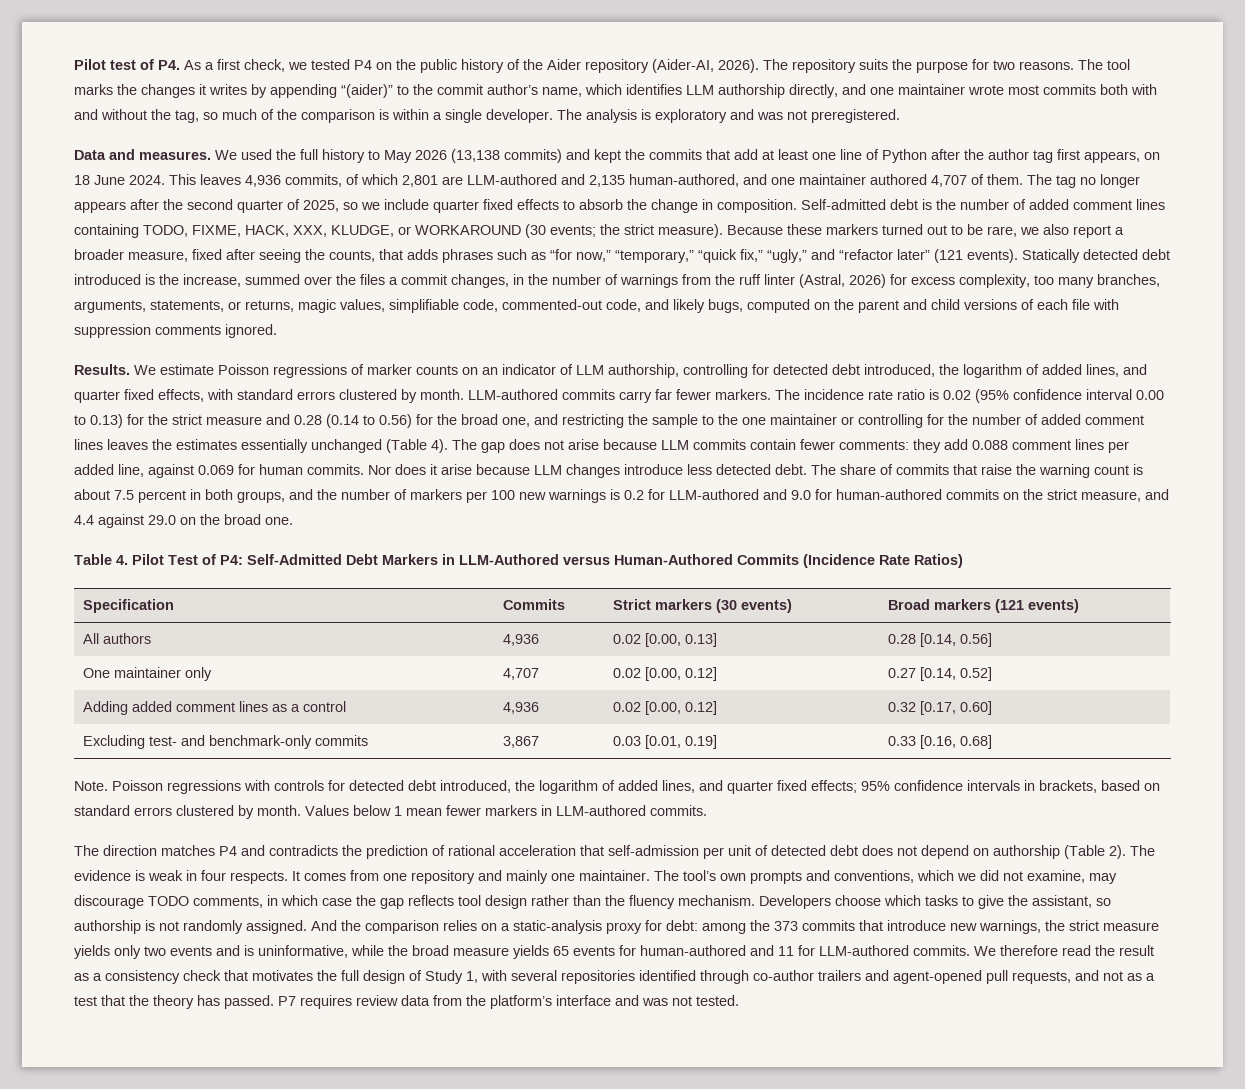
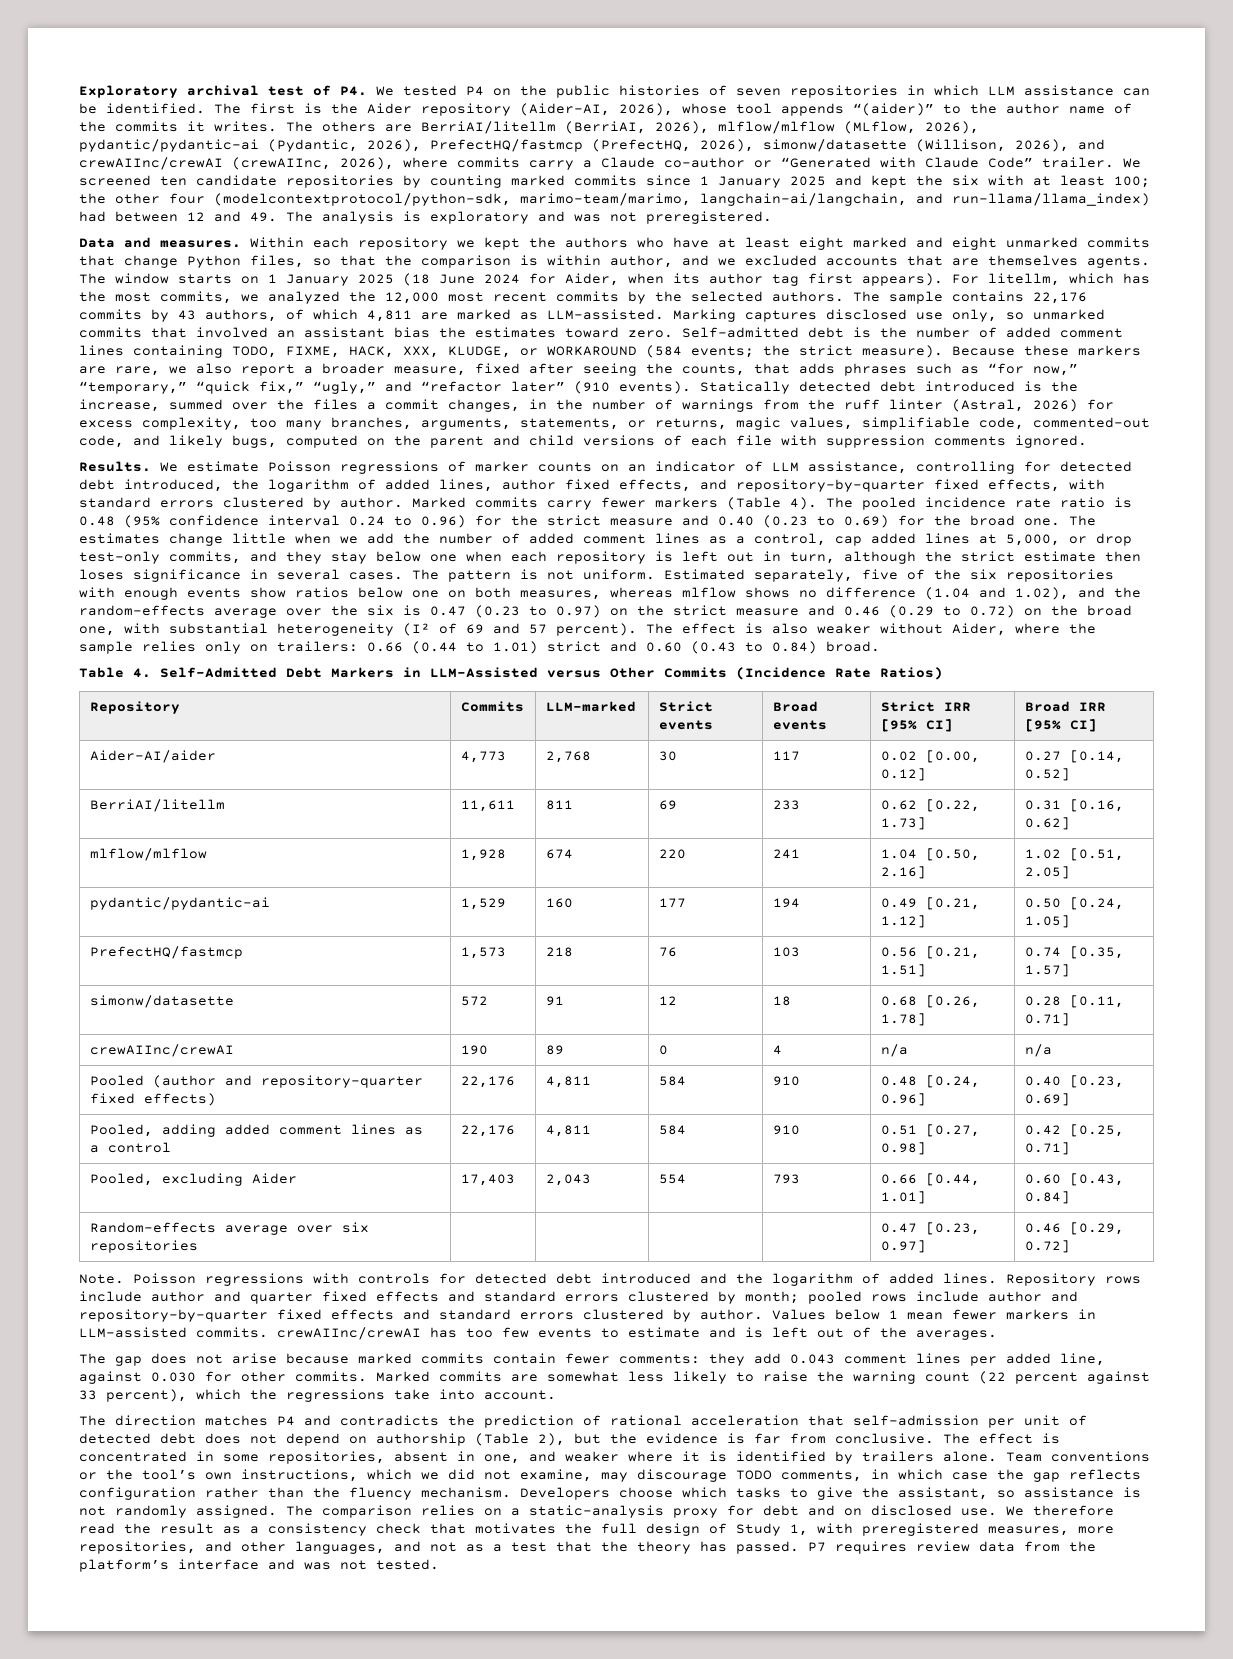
- Pilot test of P4. As a first check, we tested P4 on the public history of the Aider repository (Aider-AI, 2026). The repository suits the purpose for two reasons. The tool marks the changes it writes by appending “(aider)” to the commit author’s name, which identifies LLM authorship directly, and one maintainer wrote most commits both with and without the tag, so much of the comparison is within a single developer. The analysis is exploratory and was not preregistered.
+ Exploratory archival test of P4. We tested P4 on the public histories of seven repositories in which LLM assistance can be identified. The first is the Aider repository (Aider-AI, 2026), whose tool appends “(aider)” to the author name of the commits it writes. The others are BerriAI/litellm (BerriAI, 2026), mlflow/mlflow (MLflow, 2026), pydantic/pydantic-ai (Pydantic, 2026), PrefectHQ/fastmcp (PrefectHQ, 2026), simonw/datasette (Willison, 2026), and crewAIInc/crewAI (crewAIInc, 2026), where commits carry a Claude co-author or “Generated with Claude Code” trailer. We screened ten candidate repositories by counting marked commits since 1 January 2025 and kept the six with at least 100; the other four (modelcontextprotocol/python-sdk, marimo-team/marimo, langchain-ai/langchain, and run-llama/llama_index) had between 12 and 49. The analysis is exploratory and was not preregistered.
- We used the full history to May 2026 (13,138 commits) and kept the commits that add at least one line of Python after the author tag first appears, on 18 June 2024. This leaves 4,936 commits, of which 2,801 are LLM-authored and 2,135 human-authored, and one maintainer authored 4,707 of them. The tag no longer appears after the second quarter of 2025, so we include quarter fixed effects to absorb the change in composition.
+ Within each repository we kept the authors who have at least eight marked and eight unmarked commits that change Python files, so that the comparison is within author, and we excluded accounts that are themselves agents. The window starts on 1 January 2025 (18 June 2024 for Aider, when its author tag first appears). For litellm, which has the most commits, we analyzed the 12,000 most recent commits by the selected authors. The sample contains 22,176 commits by 43 authors, of which 4,811 are marked as LLM-assisted. Marking captures disclosed use only, so unmarked commits that involved an assistant bias the estimates toward zero.
- Self-admitted debt is the number of added comment lines containing TODO, FIXME, HACK, XXX, KLUDGE, or WORKAROUND (30 events; the strict measure).
+ Self-admitted debt is the number of added comment lines containing TODO, FIXME, HACK, XXX, KLUDGE, or WORKAROUND (584 events; the strict measure).
- Because these markers turned out to be rare, we also report a broader measure, fixed after seeing the counts, that adds phrases such as “for now,” “temporary,” “quick fix,” “ugly,” and “refactor later” (121 events).
+ Because these markers are rare, we also report a broader measure, fixed after seeing the counts, that adds phrases such as “for now,” “temporary,” “quick fix,” “ugly,” and “refactor later” (910 events).
- We estimate Poisson regressions of marker counts on an indicator of LLM authorship, controlling for detected debt introduced, the logarithm of added lines, and quarter fixed effects, with standard errors clustered by month. LLM-authored commits carry far fewer markers. The incidence rate ratio is 0.02 (95% confidence interval 0.00 to 0.13) for the strict measure and 0.28 (0.14 to 0.56) for the broad one, and restricting the sample to the one maintainer or controlling for the number of added comment lines leaves the estimates essentially unchanged (Table 4). The gap does not arise because LLM commits contain fewer comments: they add 0.088 comment lines per added line, against 0.069 for human commits. Nor does it arise because LLM changes introduce less detected debt. The share of commits that raise the warning count is about 7.5 percent in both groups, and the number of markers per 100 new warnings is 0.2 for LLM-authored and 9.0 for human-authored commits on the strict measure, and 4.4 against 29.0 on the broad one.
- Table 4. Pilot Test of P4: Self-Admitted Debt Markers in LLM-Authored versus Human-Authored Commits (Incidence Rate Ratios)
+ We estimate Poisson regressions of marker counts on an indicator of LLM assistance, controlling for detected debt introduced, the logarithm of added lines, author fixed effects, and repository-by-quarter fixed effects, with standard errors clustered by author. Marked commits carry fewer markers (Table 4). The pooled incidence rate ratio is 0.48 (95% confidence interval 0.24 to 0.96) for the strict measure and 0.40 (0.23 to 0.69) for the broad one. The estimates change little when we add the number of added comment lines as a control, cap added lines at 5,000, or drop test-only commits, and they stay below one when each repository is left out in turn, although the strict estimate then loses significance in several cases. The pattern is not uniform. Estimated separately, five of the six repositories with enough events show ratios below one on both measures, whereas mlflow shows no difference (1.04 and 1.02), and the random-effects average over the six is 0.47 (0.23 to 0.97) on the strict measure and 0.46 (0.29 to 0.72) on the broad one, with substantial heterogeneity (I² of 69 and 57 percent). The effect is also weaker without Aider, where the sample relies only on trailers: 0.66 (0.44 to 1.01) strict and 0.60 (0.43 to 0.84) broad.
+ Table 4. Self-Admitted Debt Markers in LLM-Assisted versus Other Commits (Incidence Rate Ratios)
- Specification | Commits | Strict markers (30 events) | Broad markers (121 events)
- All authors | 4,936 | 0.02 [0.00, 0.13] | 0.28 [0.14, 0.56]
- One maintainer only | 4,707 | 0.02 [0.00, 0.12] | 0.27 [0.14, 0.52]
+ Repository | Commits | LLM-marked | Strict events | Broad events | Strict IRR [95% CI] | Broad IRR [95% CI]
+ Aider-AI/aider | 4,773 | 2,768 | 30 | 117 | 0.02 [0.00, 0.12] | 0.27 [0.14, 0.52]
- Adding added comment lines as a control | 4,936 | 0.02 [0.00, 0.12] | 0.32 [0.17, 0.60]
- Excluding test- and benchmark-only commits | 3,867 | 0.03 [0.01, 0.19] | 0.33 [0.16, 0.68]
+ BerriAI/litellm | 11,611 | 811 | 69 | 233 | 0.62 [0.22, 1.73] | 0.31 [0.16, 0.62]
+ mlflow/mlflow | 1,928 | 674 | 220 | 241 | 1.04 [0.50, 2.16] | 1.02 [0.51, 2.05]
+ pydantic/pydantic-ai | 1,529 | 160 | 177 | 194 | 0.49 [0.21, 1.12] | 0.50 [0.24, 1.05]
+ PrefectHQ/fastmcp | 1,573 | 218 | 76 | 103 | 0.56 [0.21, 1.51] | 0.74 [0.35, 1.57]
+ simonw/datasette | 572 | 91 | 12 | 18 | 0.68 [0.26, 1.78] | 0.28 [0.11, 0.71]
+ crewAIInc/crewAI | 190 | 89 | 0 | 4 | n/a | n/a
+ Pooled (author and repository-quarter fixed effects) | 22,176 | 4,811 | 584 | 910 | 0.48 [0.24, 0.96] | 0.40 [0.23, 0.69]
+ Pooled, adding added comment lines as a control | 22,176 | 4,811 | 584 | 910 | 0.51 [0.27, 0.98] | 0.42 [0.25, 0.71]
+ Pooled, excluding Aider | 17,403 | 2,043 | 554 | 793 | 0.66 [0.44, 1.01] | 0.60 [0.43, 0.84]
+ Random-effects average over six repositories | | | | | 0.47 [0.23, 0.97] | 0.46 [0.29, 0.72]
- Poisson regressions with controls for detected debt introduced, the logarithm of added lines, and quarter fixed effects; 95% confidence intervals in brackets, based on standard errors clustered by month.
+ Poisson regressions with controls for detected debt introduced and the logarithm of added lines. Repository rows include author and quarter fixed effects and standard errors clustered by month; pooled rows include author and repository-by-quarter fixed effects and standard errors clustered by author.
- Values below 1 mean fewer markers in LLM-authored commits.
+ Values below 1 mean fewer markers in LLM-assisted commits. crewAIInc/crewAI has too few events to estimate and is left out of the averages.
+ The gap does not arise because marked commits contain fewer comments: they add 0.043 comment lines per added line, against 0.030 for other commits. Marked commits are somewhat less likely to raise the warning count (22 percent against 33 percent), which the regressions take into account.
- The direction matches P4 and contradicts the prediction of rational acceleration that self-admission per unit of detected debt does not depend on authorship (Table 2). The evidence is weak in four respects. It comes from one repository and mainly one maintainer. The tool’s own prompts and conventions, which we did not examine, may discourage TODO comments, in which case the gap reflects tool design rather than the fluency mechanism.
+ The direction matches P4 and contradicts the prediction of rational acceleration that self-admission per unit of detected debt does not depend on authorship (Table 2), but the evidence is far from conclusive. The effect is concentrated in some repositories, absent in one, and weaker where it is identified by trailers alone. Team conventions or the tool’s own instructions, which we did not examine, may discourage TODO comments, in which case the gap reflects configuration rather than the fluency mechanism.
- Developers choose which tasks to give the assistant, so authorship is not randomly assigned.
+ Developers choose which tasks to give the assistant, so assistance is not randomly assigned.
- And the comparison relies on a static-analysis proxy for debt: among the 373 commits that introduce new warnings, the strict measure yields only two events and is uninformative, while the broad measure yields 65 events for human-authored and 11 for LLM-authored commits.
+ The comparison relies on a static-analysis proxy for debt and on disclosed use.
- We therefore read the result as a consistency check that motivates the full design of Study 1, with several repositories identified through co-author trailers and agent-opened pull requests, and not as a test that the theory has passed.
+ We therefore read the result as a consistency check that motivates the full design of Study 1, with preregistered measures, more repositories, and other languages, and not as a test that the theory has passed.

